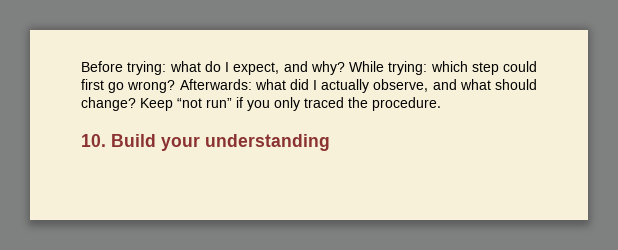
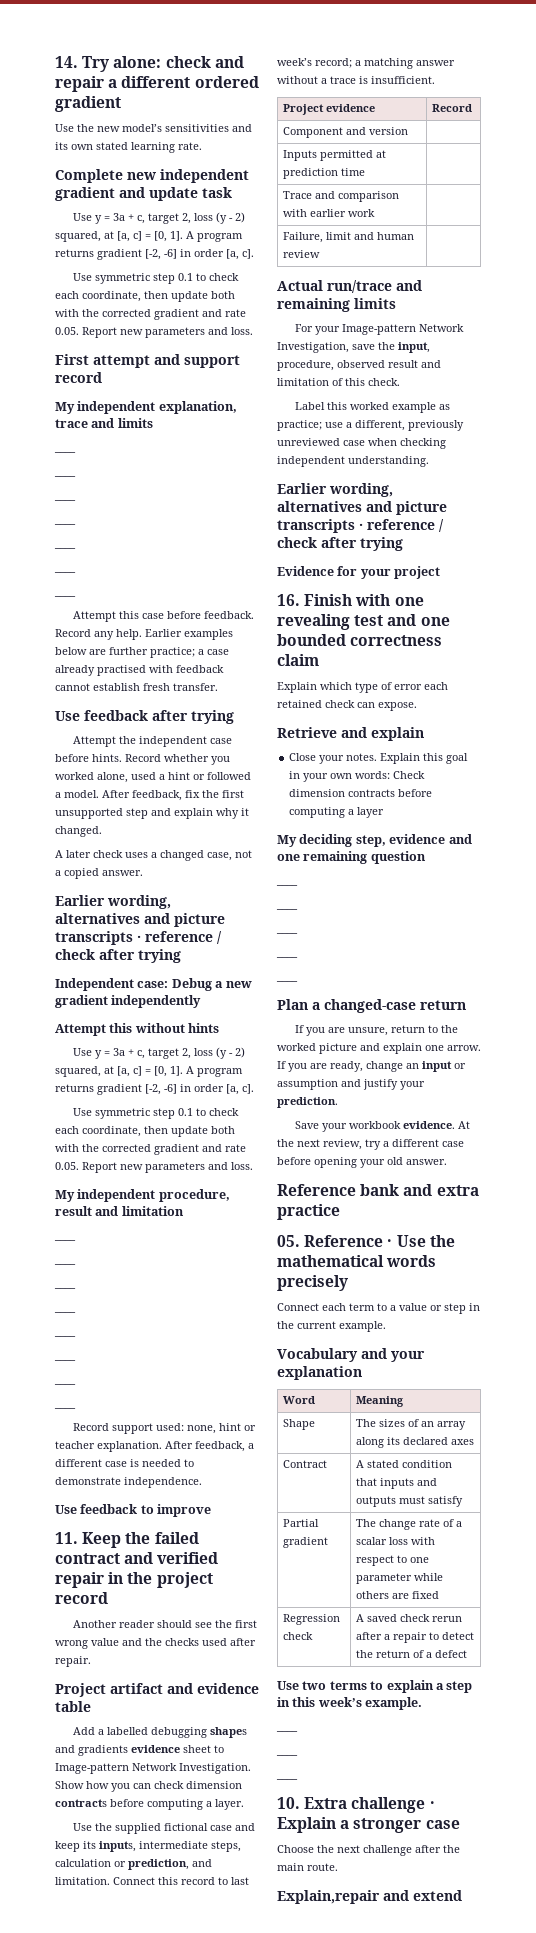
- Before trying: what do I expect, and why? While trying: which step could first go wrong? Afterwards: what did I actually observe, and what should change? Keep “not run” if you only traced the procedure.
- 10. Build your understanding
+ 14. Try alone: check and repair a different ordered gradient
+ Use the new model’s sensitivities and its own stated learning rate.
+ Complete new independent gradient and update task
+ Use y = 3a + c, target 2, loss (y - 2) squared, at [a, c] = [0, 1]. A program returns gradient [-2, -6] in order [a, c].
+ Use symmetric step 0.1 to check each coordinate, then update both with the corrected gradient and rate 0.05. Report new parameters and loss.
+ First attempt and support record
+ My independent explanation, trace and limits
+ ____
+ ____
+ ____
+ ____
+ ____
+ ____
+ ____
+ Attempt this case before feedback. Record any help. Earlier examples below are further practice; a case already practised with feedback cannot establish fresh transfer.
+ Use feedback after trying
+ Attempt the independent case before hints. Record whether you worked alone, used a hint or followed a model. After feedback, fix the first unsupported step and explain why it changed.
+ A later check uses a changed case, not a copied answer.
+ Earlier wording, alternatives and picture transcripts · reference / check after trying
+ Independent case: Debug a new gradient independently
+ Attempt this without hints
+ Use y = 3a + c, target 2, loss (y - 2) squared, at [a, c] = [0, 1]. A program returns gradient [-2, -6] in order [a, c].
+ Use symmetric step 0.1 to check each coordinate, then update both with the corrected gradient and rate 0.05. Report new parameters and loss.
+ My independent procedure, result and limitation
+ ____
+ ____
+ ____
+ ____
+ ____
+ ____
+ ____
+ ____
+ Record support used: none, hint or teacher explanation. After feedback, a different case is needed to demonstrate independence.
+ Use feedback to improve
+ 11. Keep the failed contract and verified repair in the project record
+ Another reader should see the first wrong value and the checks used after repair.
+ Project artifact and evidence table
+ Add a labelled debugging shapes and gradients evidence sheet to Image-pattern Network Investigation. Show how you can check dimension contracts before computing a layer.
+ Use the supplied fictional case and keep its inputs, intermediate steps, calculation or prediction, and limitation. Connect this record to last week’s record; a matching answer without a trace is insufficient.
+ Project evidence | Record
+ Component and version |
+ Inputs permitted at prediction time |
+ Trace and comparison with earlier work |
+ Failure, limit and human review |
+ Actual run/trace and remaining limits
+ For your Image-pattern Network Investigation, save the input, procedure, observed result and limitation of this check.
+ Label this worked example as practice; use a different, previously unreviewed case when checking independent understanding.
+ Earlier wording, alternatives and picture transcripts · reference / check after trying
+ Evidence for your project
+ 16. Finish with one revealing test and one bounded correctness claim
+ Explain which type of error each retained check can expose.
+ Retrieve and explain
+ Close your notes. Explain this goal in your own words: Check dimension contracts before computing a layer
+ My deciding step, evidence and one remaining question
+ ____
+ ____
+ ____
+ ____
+ ____
+ Plan a changed-case return
+ If you are unsure, return to the worked picture and explain one arrow. If you are ready, change an input or assumption and justify your prediction.
+ Save your workbook evidence. At the next review, try a different case before opening your old answer.
+ Reference bank and extra practice
+ 05. Reference · Use the mathematical words precisely
+ Connect each term to a value or step in the current example.
+ Vocabulary and your explanation
+ Word | Meaning
+ Shape | The sizes of an array along its declared axes
+ Contract | A stated condition that inputs and outputs must satisfy
+ Partial gradient | The change rate of a scalar loss with respect to one parameter while others are fixed
+ Regression check | A saved check rerun after a repair to detect the return of a defect
+ Use two terms to explain a step in this week’s example.
+ ____
+ ____
+ ____
+ 10. Extra challenge · Explain a stronger case
+ Choose the next challenge after the main route.
+ Explain,repair and extend

